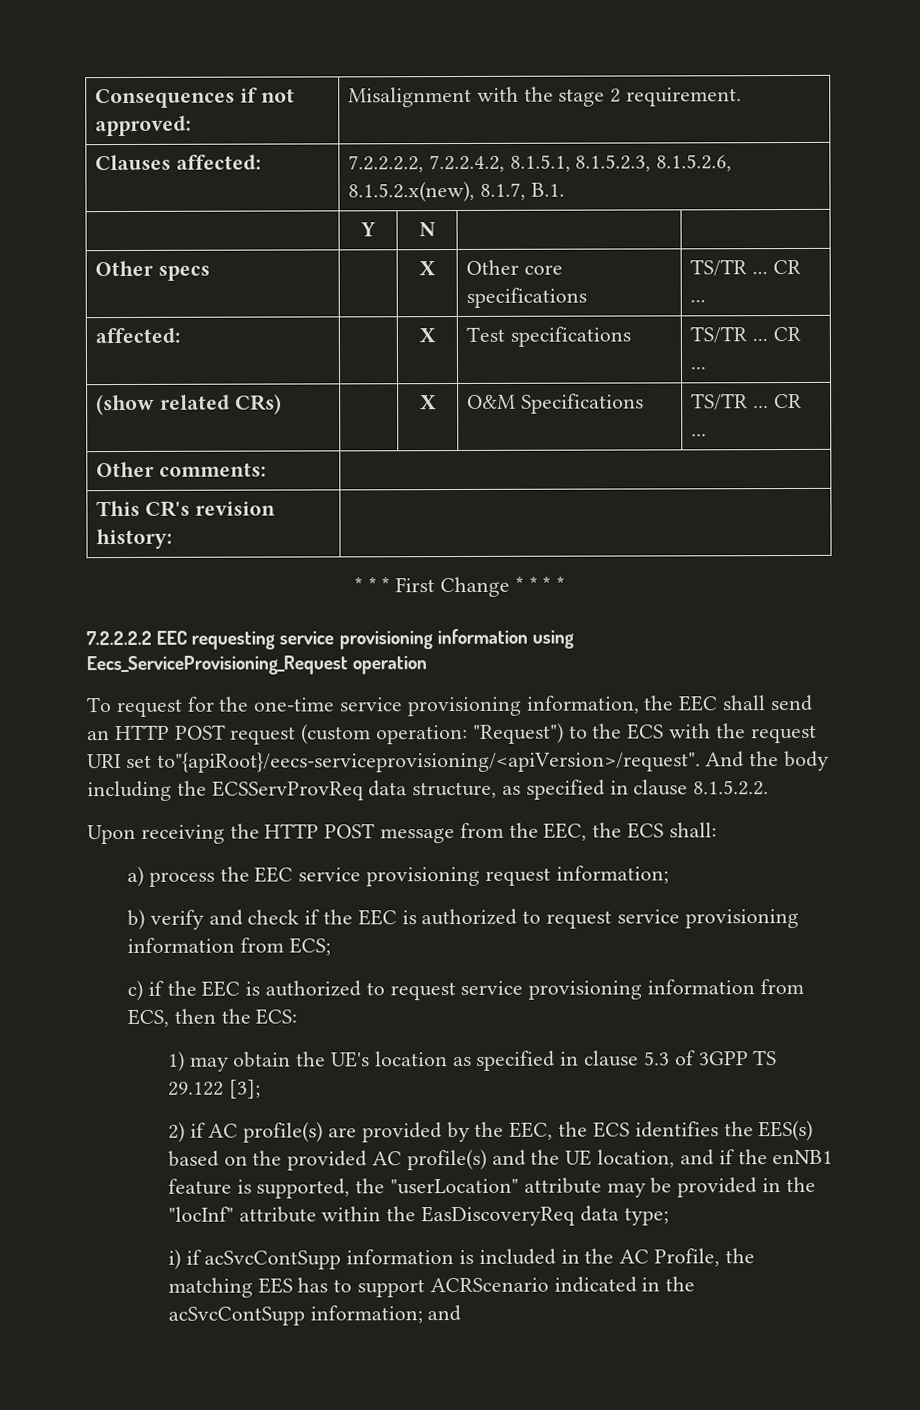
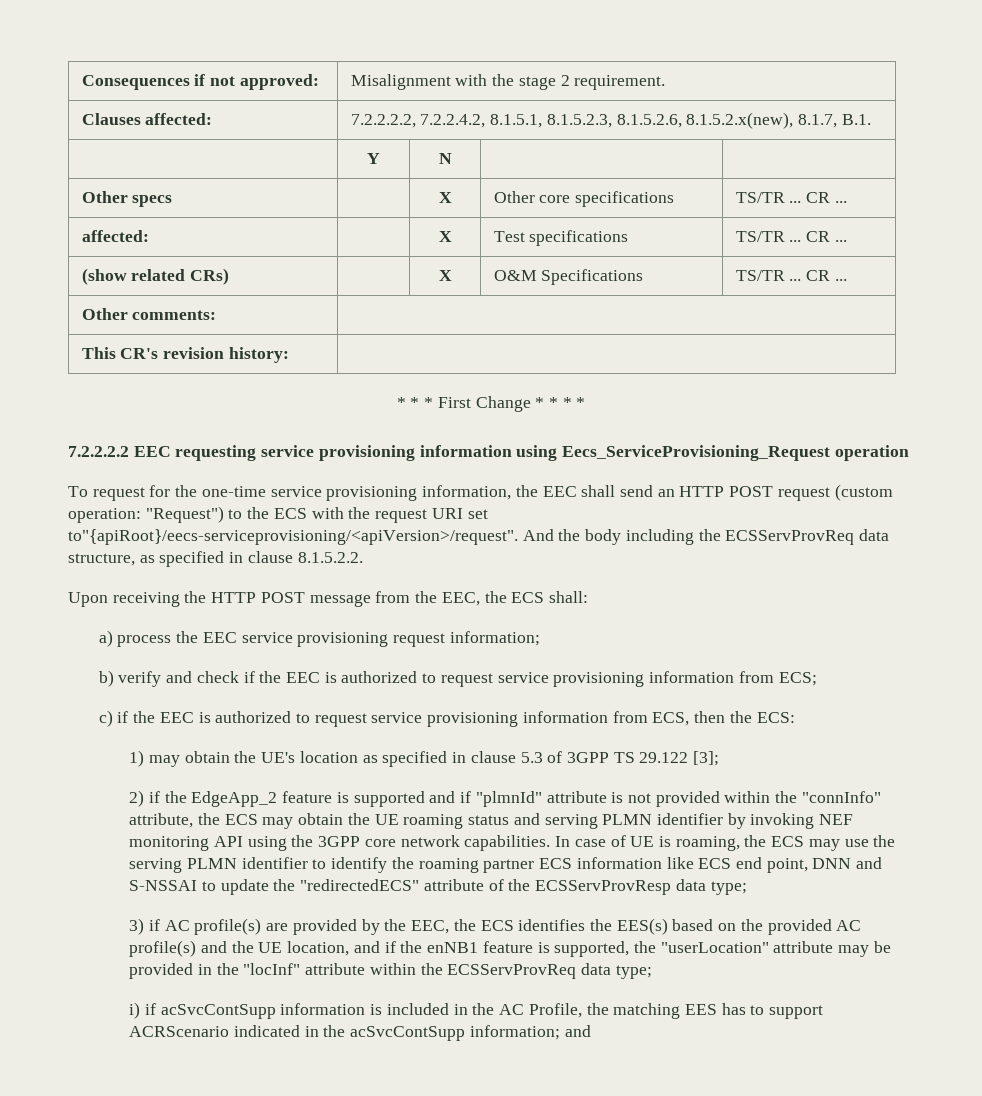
- 2) if AC profile(s) are provided by the EEC, the ECS identifies the EES(s) based on the provided AC profile(s) and the UE location, and if the enNB1 feature is supported, the "userLocation" attribute may be provided in the "locInf" attribute within the EasDiscoveryReq data type;
+ 2) if the EdgeApp_2 feature is supported and if "plmnId" attribute is not provided within the "connInfo" attribute, the ECS may obtain the UE roaming status and serving PLMN identifier by invoking NEF monitoring API using the 3GPP core network capabilities. In case of UE is roaming, the ECS may use the serving PLMN identifier to identify the roaming partner ECS information like ECS end point, DNN and S-NSSAI to update the "redirectedECS" attribute of the ECSServProvResp data type;
+ 3) if AC profile(s) are provided by the EEC, the ECS identifies the EES(s) based on the provided AC profile(s) and the UE location, and if the enNB1 feature is supported, the "userLocation" attribute may be provided in the "locInf" attribute within the ECSServProvReq data type;

